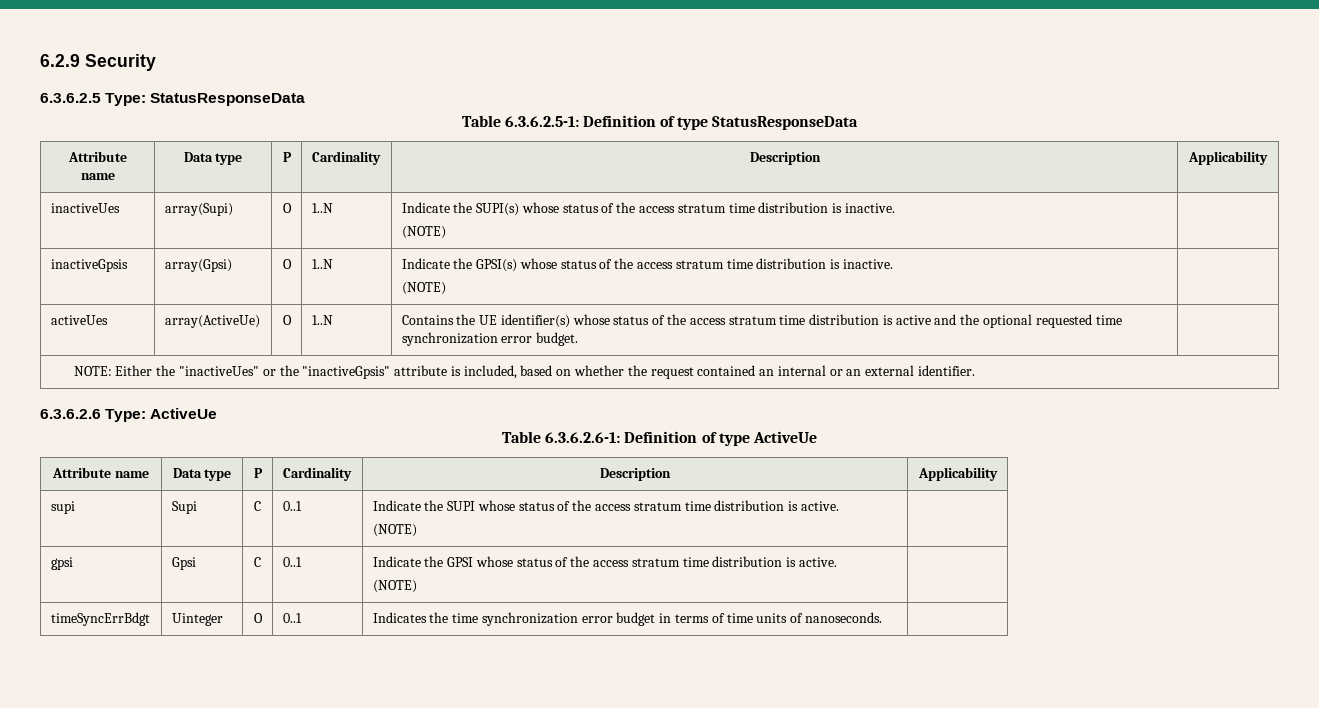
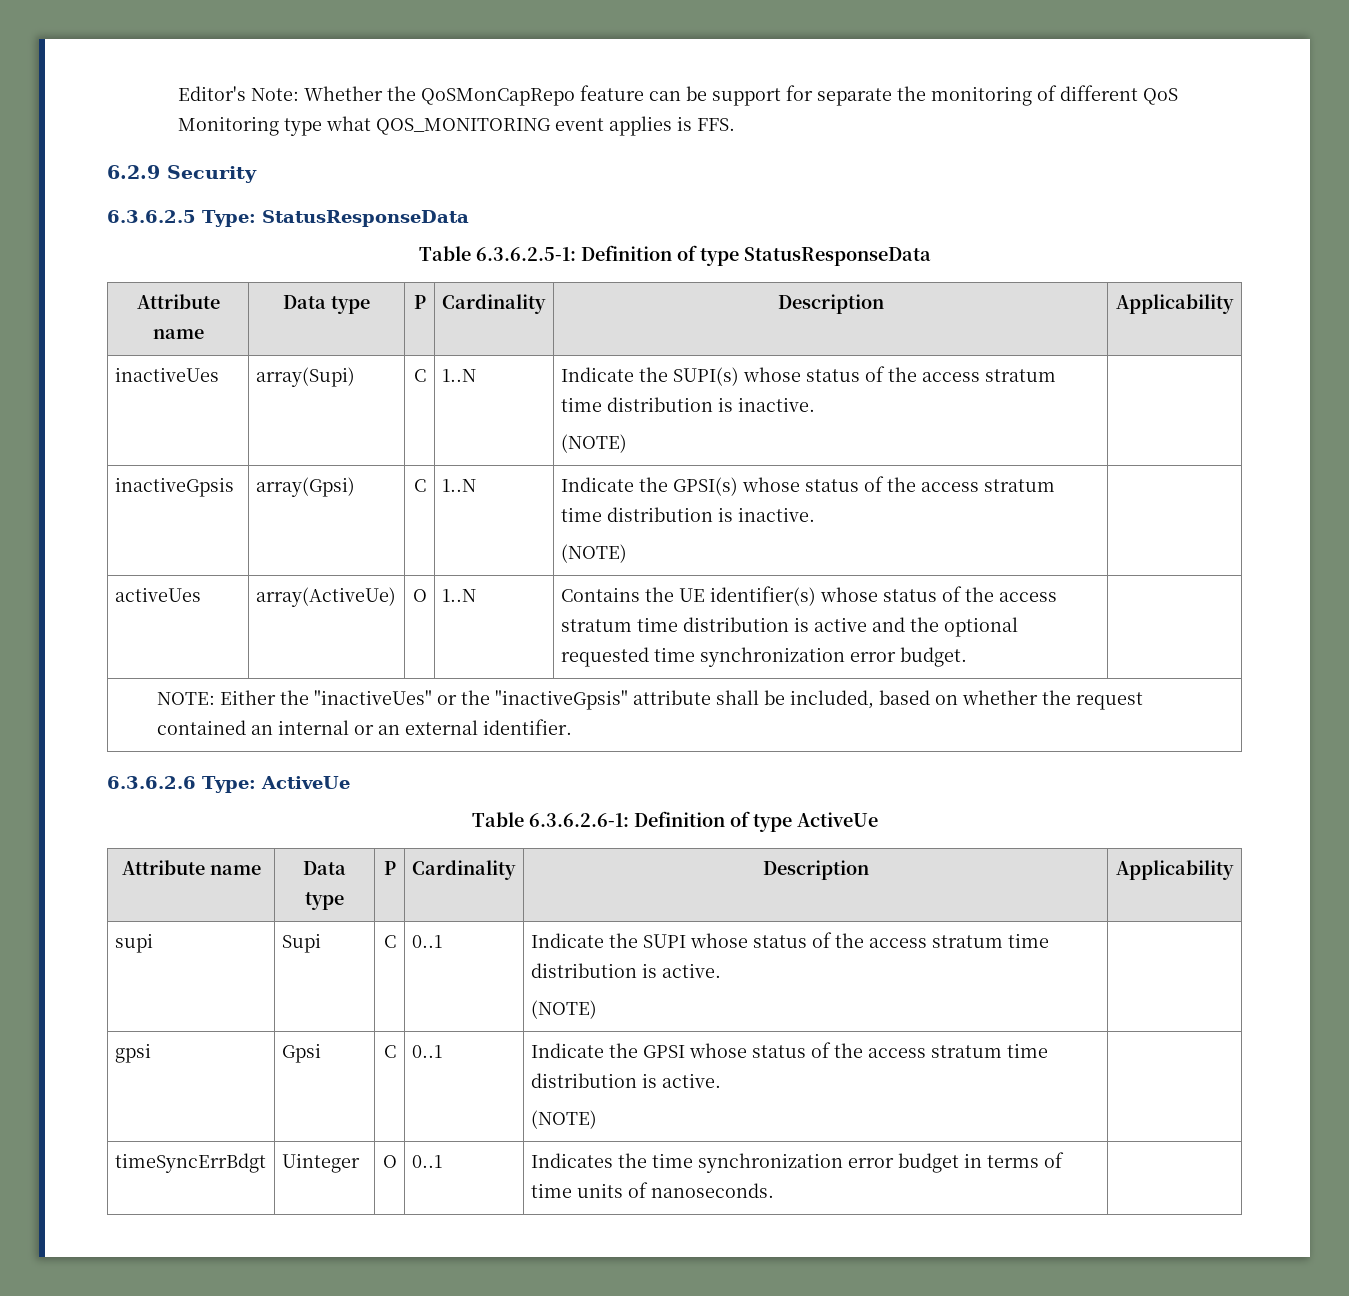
+ Editor's Note: Whether the QoSMonCapRepo feature can be support for separate the monitoring of different QoS Monitoring type what QOS_MONITORING event applies is FFS.
- inactiveUes | array(Supi) | O | 1..N | Indicate the SUPI(s) whose status of the access stratum time distribution is inactive.
+ inactiveUes | array(Supi) | C | 1..N | Indicate the SUPI(s) whose status of the access stratum time distribution is inactive.
- inactiveGpsis | array(Gpsi) | O | 1..N | Indicate the GPSI(s) whose status of the access stratum time distribution is inactive.
+ inactiveGpsis | array(Gpsi) | C | 1..N | Indicate the GPSI(s) whose status of the access stratum time distribution is inactive.
- NOTE: Either the "inactiveUes" or the "inactiveGpsis" attribute is included, based on whether the request contained an internal or an external identifier.
+ NOTE: Either the "inactiveUes" or the "inactiveGpsis" attribute shall be included, based on whether the request contained an internal or an external identifier.

